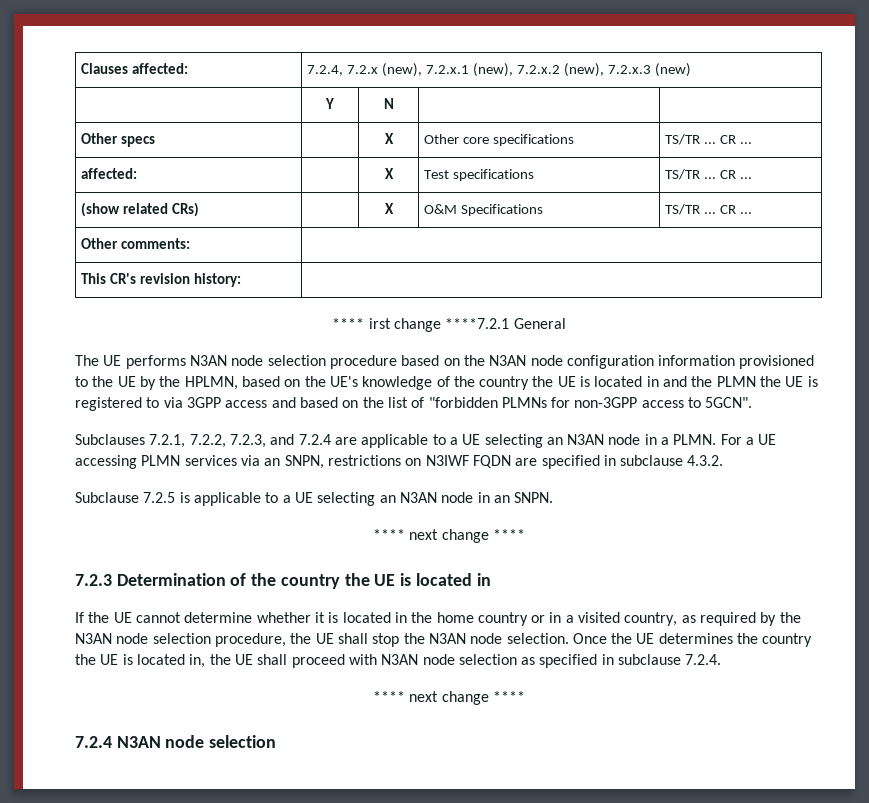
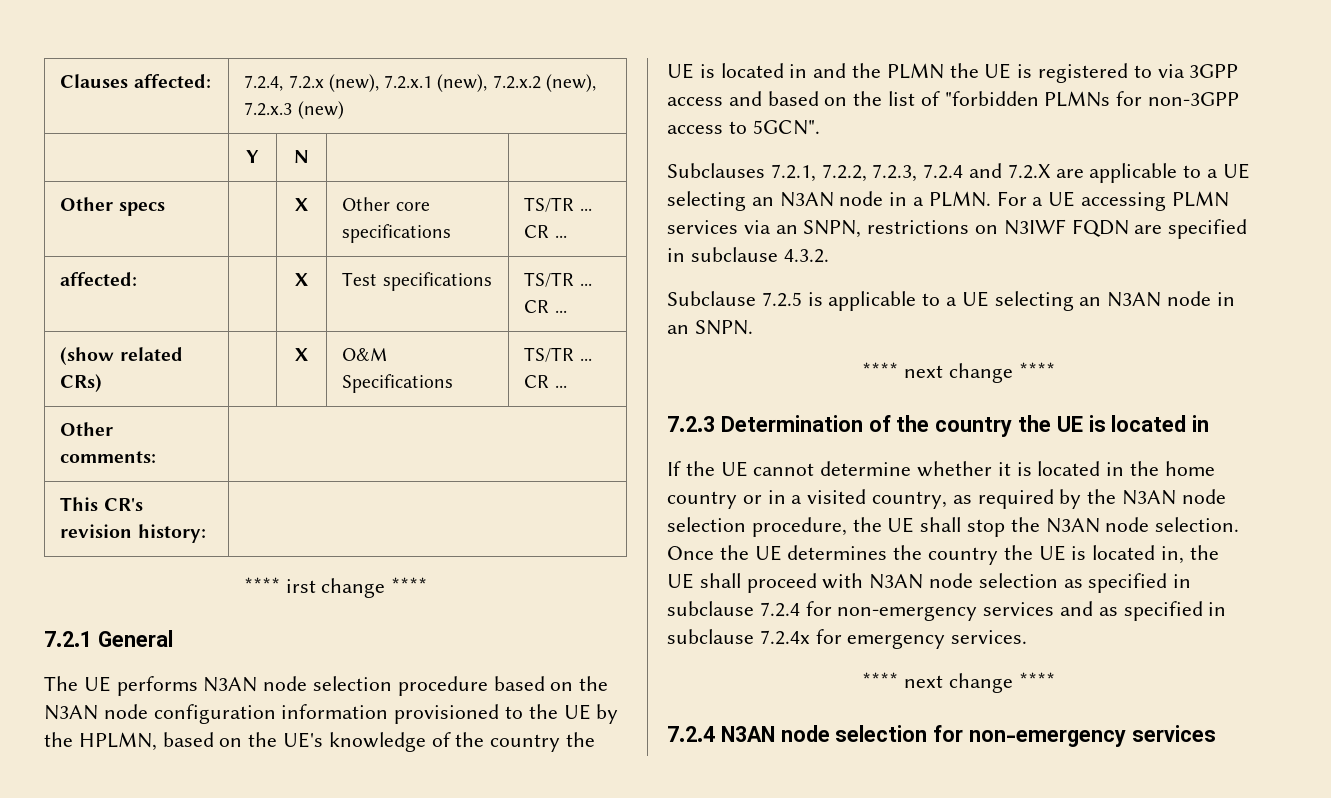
- **** irst change ****7.2.1 General
+ **** irst change ****
+ 7.2.1 General
- Subclauses 7.2.1, 7.2.2, 7.2.3, and 7.2.4 are applicable to a UE selecting an N3AN node in a PLMN.
+ Subclauses 7.2.1, 7.2.2, 7.2.3, 7.2.4 and 7.2.X are applicable to a UE selecting an N3AN node in a PLMN.
- Once the UE determines the country the UE is located in, the UE shall proceed with N3AN node selection as specified in subclause 7.2.4.
+ Once the UE determines the country the UE is located in, the UE shall proceed with N3AN node selection as specified in subclause 7.2.4 for non-emergency services and as specified in subclause 7.2.4x for emergency services.
- 7.2.4 N3AN node selection
+ 7.2.4 N3AN node selection for non-emergency services

